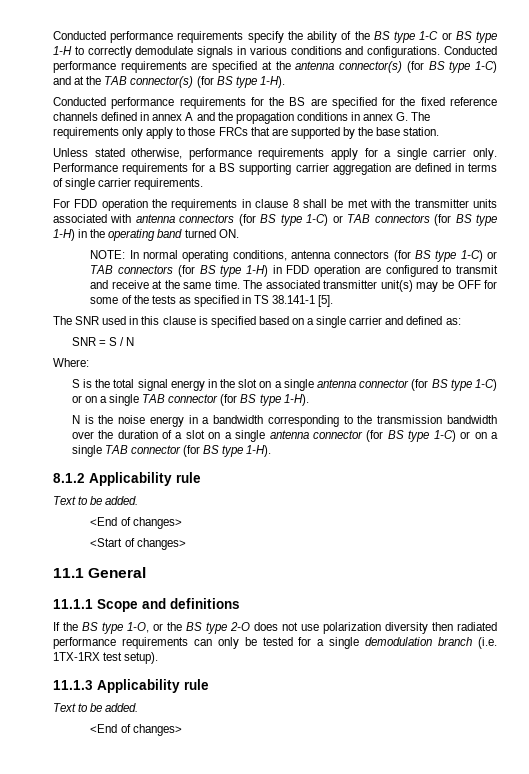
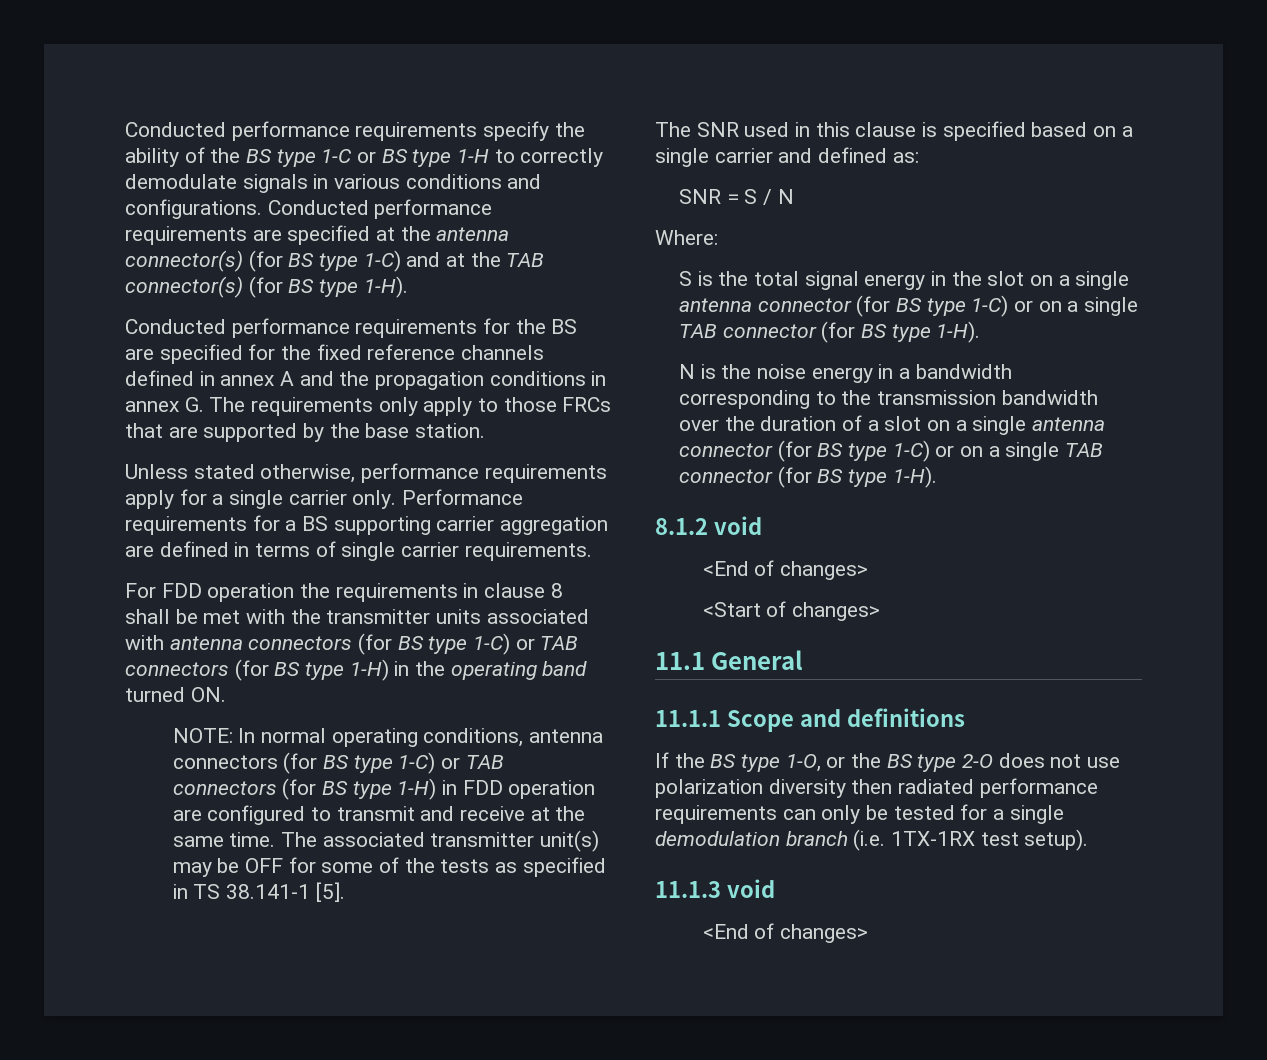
- 8.1.2 Applicability rule
- Text to be added.
+ 8.1.2 void
- 11.1.3 Applicability rule
- Text to be added.
+ 11.1.3 void

